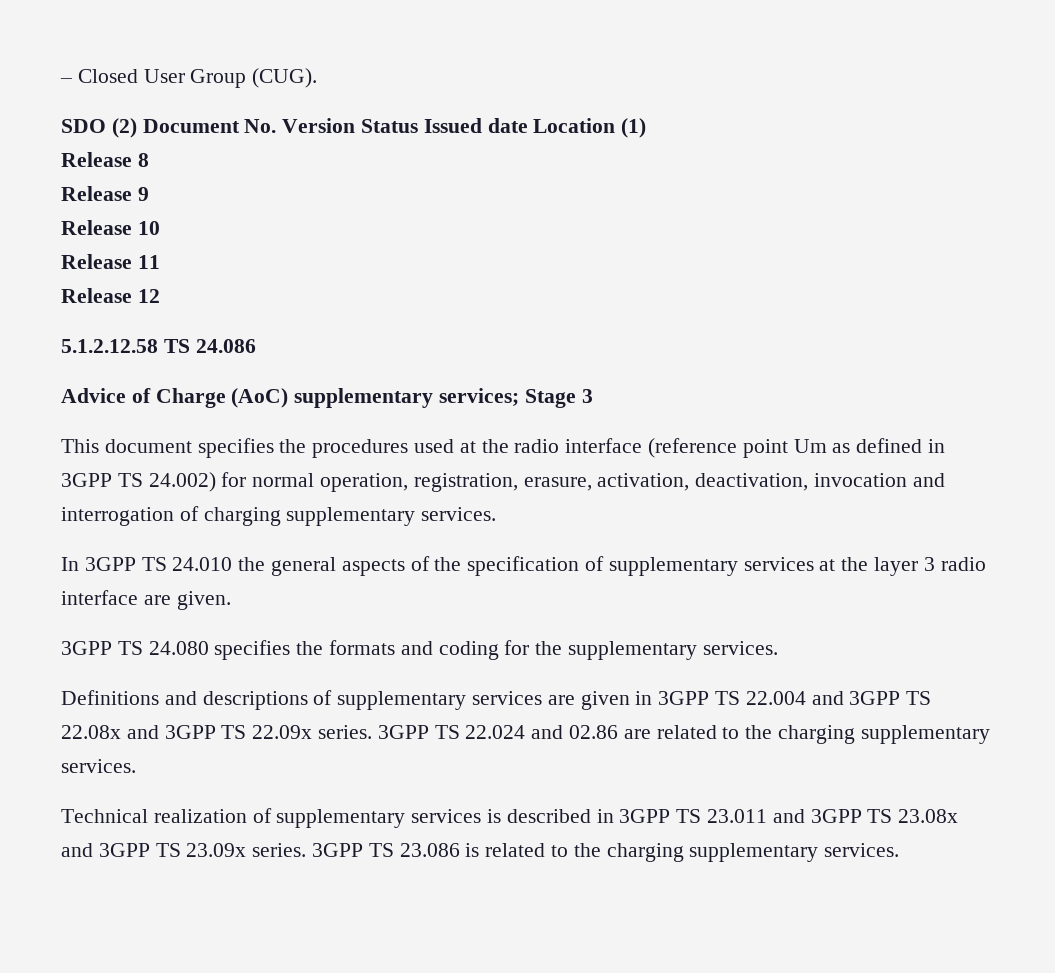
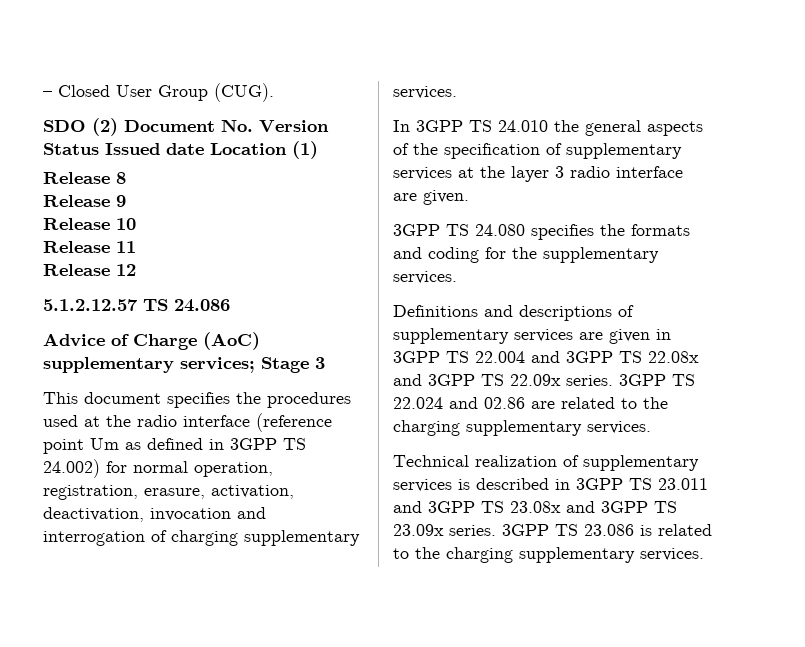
- 5.1.2.12.58 TS 24.086
+ 5.1.2.12.57 TS 24.086

